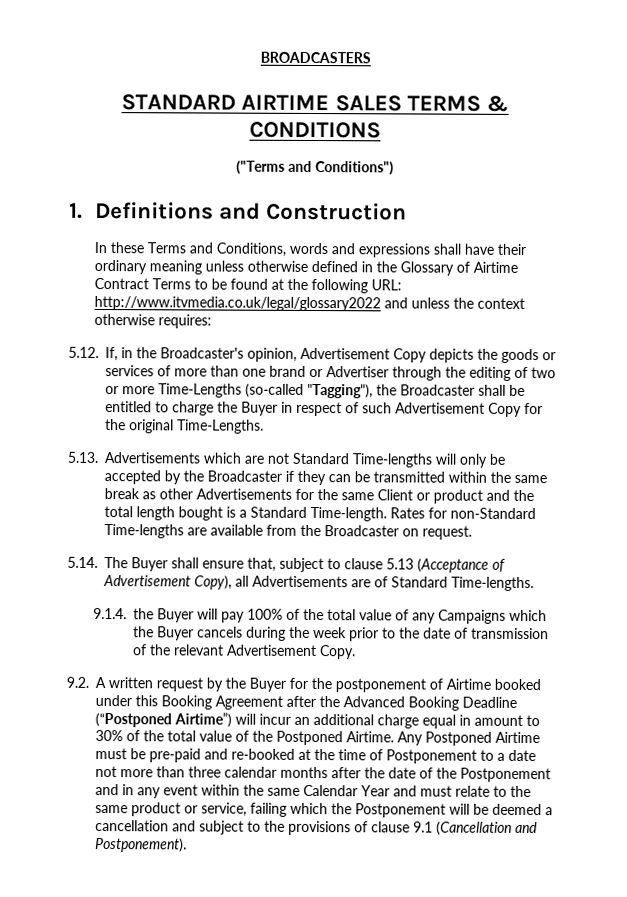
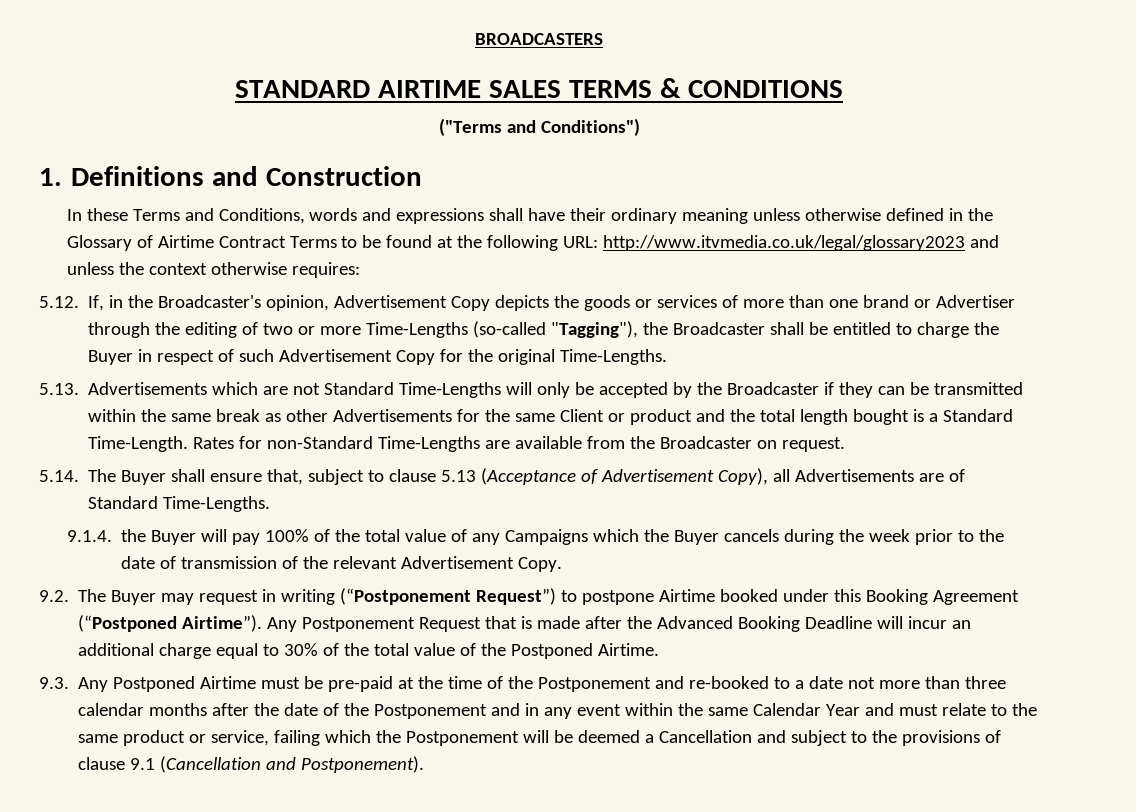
- In these Terms and Conditions, words and expressions shall have their ordinary meaning unless otherwise defined in the Glossary of Airtime Contract Terms to be found at the following URL: http://www.itvmedia.co.uk/legal/glossary2022 and unless the context otherwise requires:
+ In these Terms and Conditions, words and expressions shall have their ordinary meaning unless otherwise defined in the Glossary of Airtime Contract Terms to be found at the following URL: http://www.itvmedia.co.uk/legal/glossary2023 and unless the context otherwise requires:
- 5.13. Advertisements which are not Standard Time-lengths will only be accepted by the Broadcaster if they can be transmitted within the same break as other Advertisements for the same Client or product and the total length bought is a Standard Time-length.
+ 5.13. Advertisements which are not Standard Time-Lengths will only be accepted by the Broadcaster if they can be transmitted within the same break as other Advertisements for the same Client or product and the total length bought is a Standard Time-Length.
- Rates for non-Standard Time-lengths are available from the Broadcaster on request.
+ Rates for non-Standard Time-Lengths are available from the Broadcaster on request.
- 5.14. The Buyer shall ensure that, subject to clause 5.13 (Acceptance of Advertisement Copy), all Advertisements are of Standard Time-lengths.
+ 5.14. The Buyer shall ensure that, subject to clause 5.13 (Acceptance of Advertisement Copy), all Advertisements are of Standard Time-Lengths.
- 9.2. A written request by the Buyer for the postponement of Airtime booked under this Booking Agreement after the Advanced Booking Deadline (“Postponed Airtime”) will incur an additional charge equal in amount to 30% of the total value of the Postponed Airtime. Any Postponed Airtime must be pre-paid and re-booked at the time of Postponement to a date not more than three calendar months after the date of the Postponement and in any event within the same Calendar Year and must relate to the same product or service, failing which the Postponement will be deemed a cancellation and subject to the provisions of clause 9.1 (Cancellation and Postponement).
+ 9.2. The Buyer may request in writing (“Postponement Request”) to postpone Airtime booked under this Booking Agreement (“Postponed Airtime”). Any Postponement Request that is made after the Advanced Booking Deadline will incur an additional charge equal to 30% of the total value of the Postponed Airtime.
+ 9.3. Any Postponed Airtime must be pre-paid at the time of the Postponement and re-booked to a date not more than three calendar months after the date of the Postponement and in any event within the same Calendar Year and must relate to the same product or service, failing which the Postponement will be deemed a Cancellation and subject to the provisions of clause 9.1 (Cancellation and Postponement).

